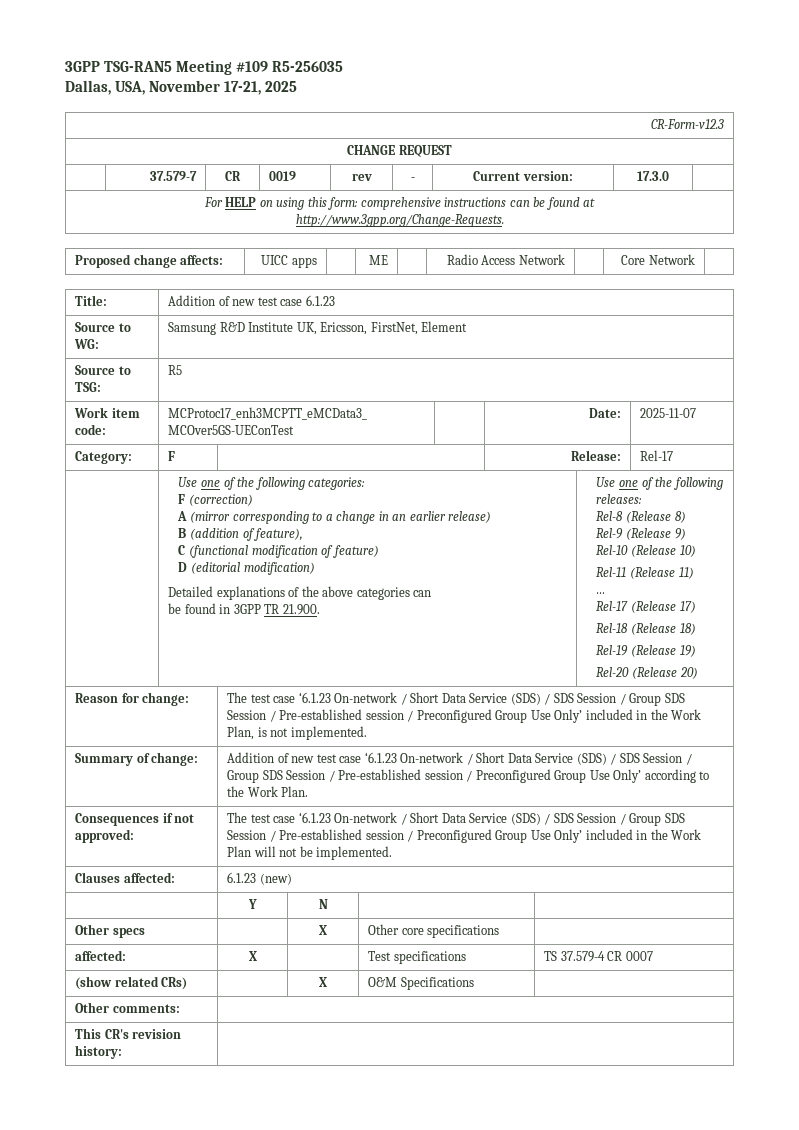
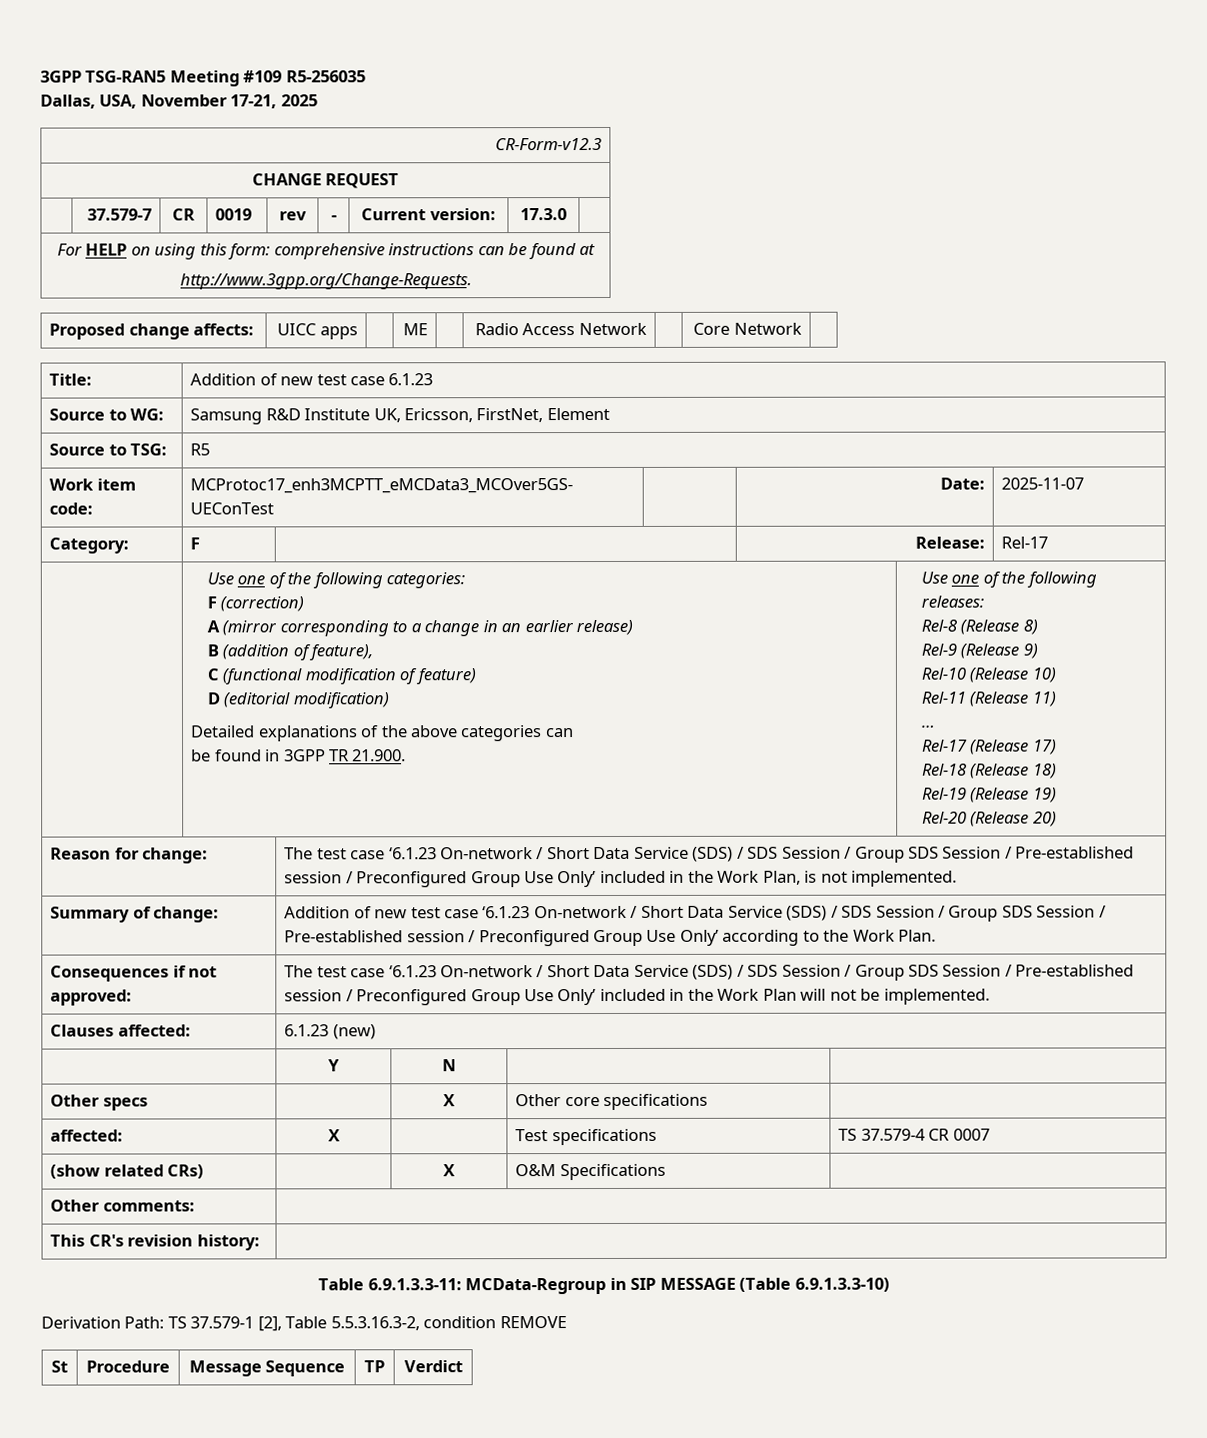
+ Table 6.9.1.3.3-11: MCData-Regroup in SIP MESSAGE (Table 6.9.1.3.3-10)
+ Derivation Path: TS 37.579-1 [2], Table 5.5.3.16.3-2, condition REMOVE
+ St | Procedure | Message Sequence | TP | Verdict

